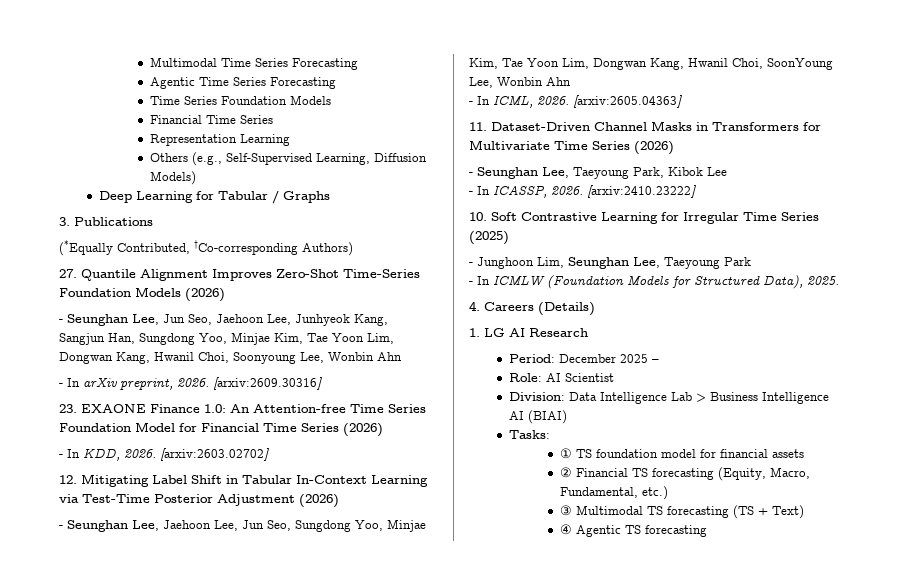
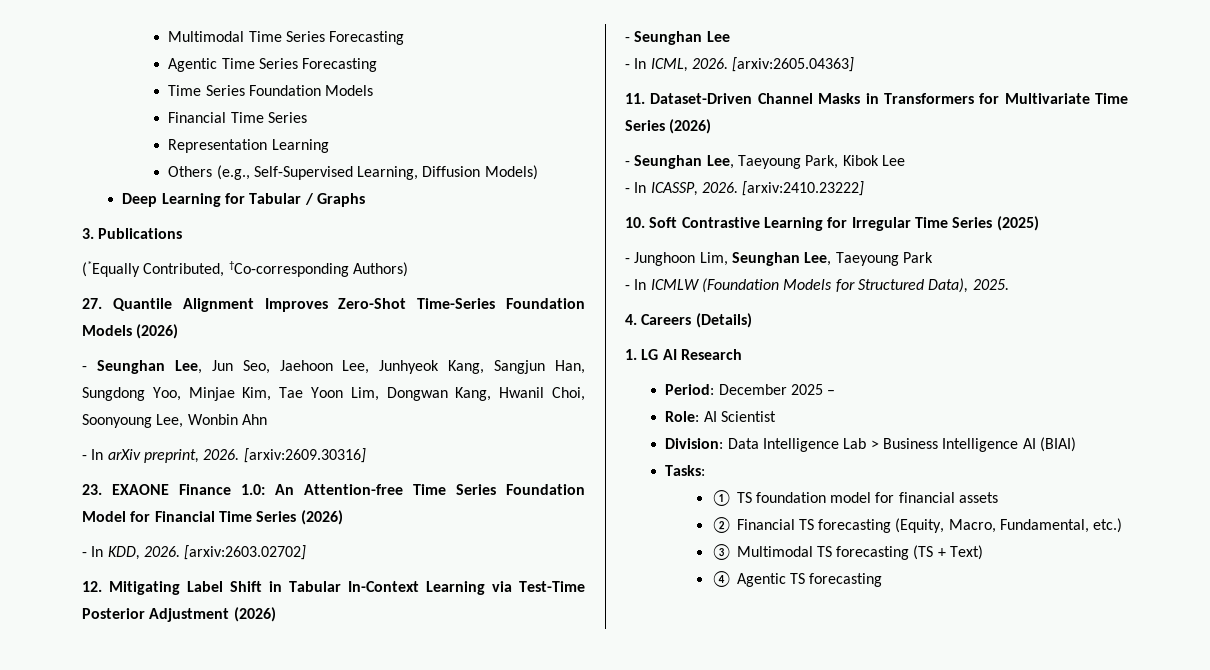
- - Seunghan Lee, Jaehoon Lee, Jun Seo, Sungdong Yoo, Minjae Kim, Tae Yoon Lim, Dongwan Kang, Hwanil Choi, SoonYoung Lee, Wonbin Ahn
+ - Seunghan Lee

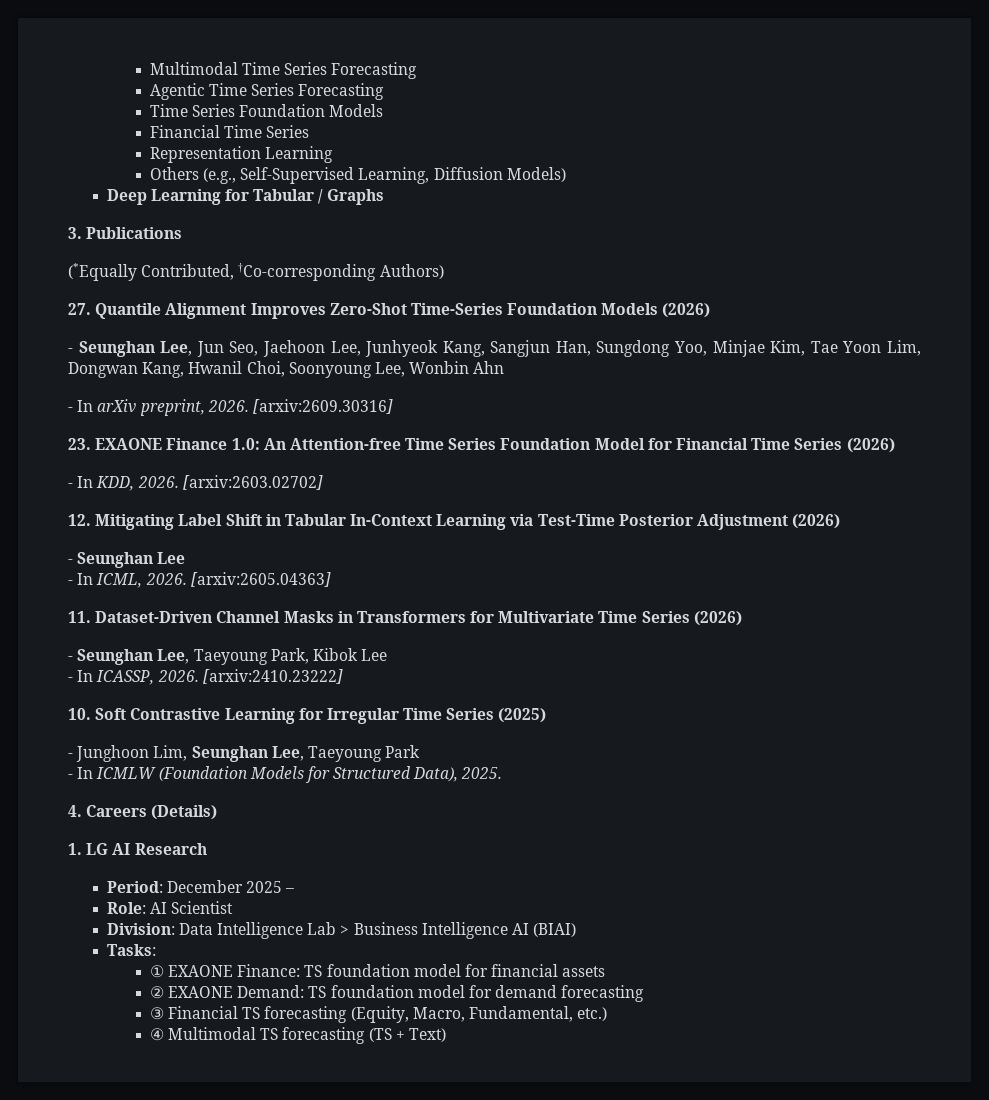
- ① TS foundation model for financial assets
+ ① EXAONE Finance: TS foundation model for financial assets
- ② Financial TS forecasting (Equity, Macro, Fundamental, etc.)
+ ② EXAONE Demand: TS foundation model for demand forecasting
+ ③ Financial TS forecasting (Equity, Macro, Fundamental, etc.)
- ③ Multimodal TS forecasting (TS + Text)
+ ④ Multimodal TS forecasting (TS + Text)
- ④ Agentic TS forecasting

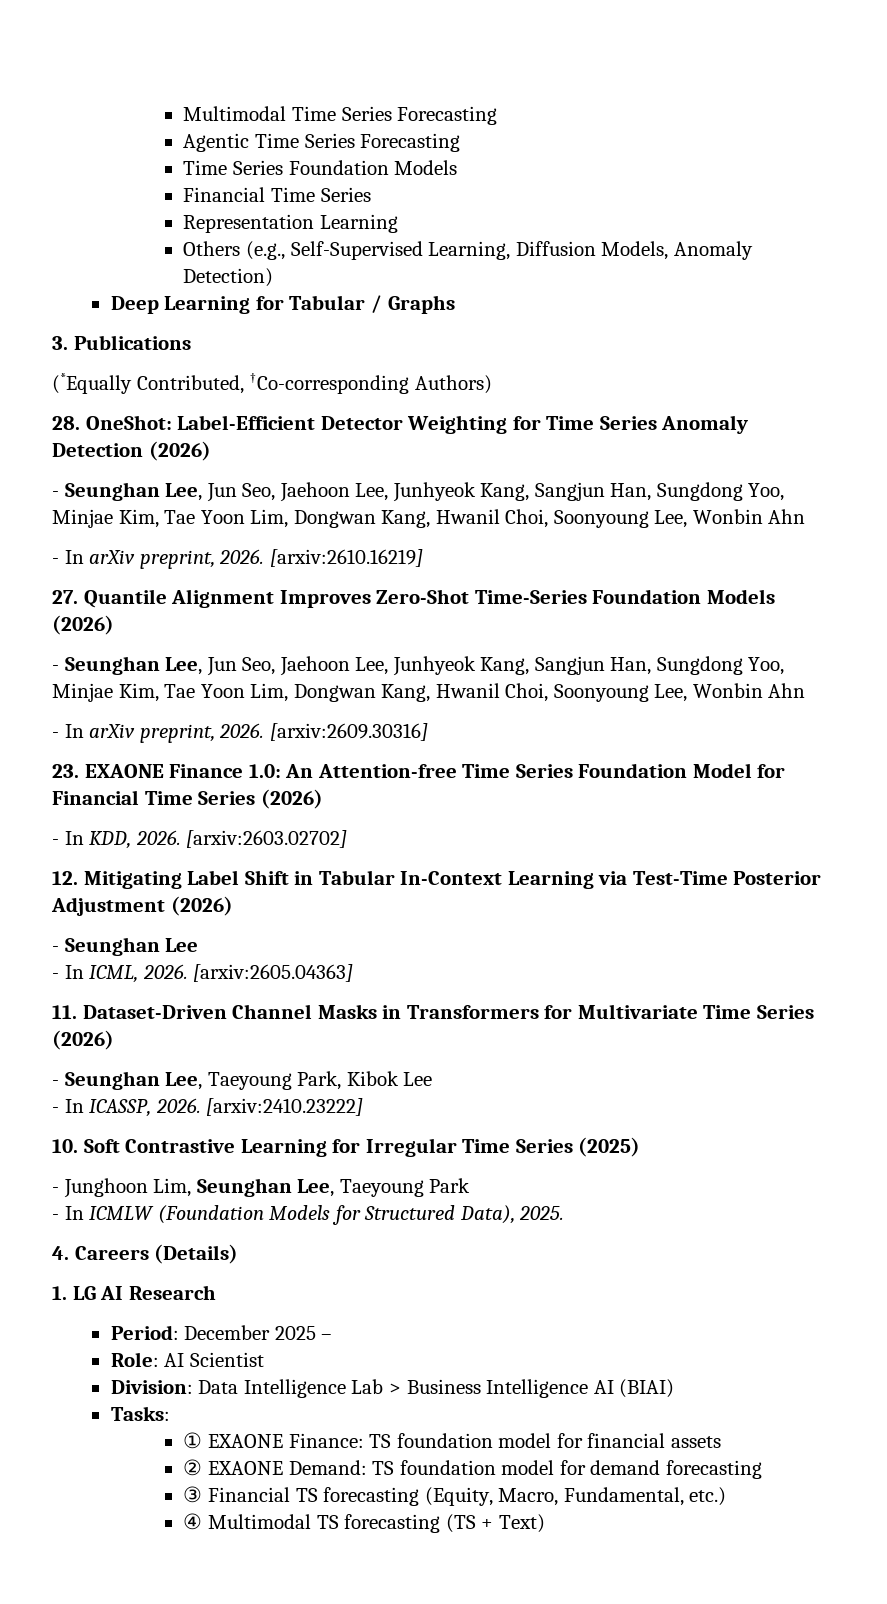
- Others (e.g., Self-Supervised Learning, Diffusion Models)
+ Others (e.g., Self-Supervised Learning, Diffusion Models, Anomaly Detection)
+ 28. OneShot: Label-Efficient Detector Weighting for Time Series Anomaly Detection (2026)
+ - Seunghan Lee, Jun Seo, Jaehoon Lee, Junhyeok Kang, Sangjun Han, Sungdong Yoo, Minjae Kim, Tae Yoon Lim, Dongwan Kang, Hwanil Choi, Soonyoung Lee, Wonbin Ahn
+ - In arXiv preprint, 2026. [arxiv:2610.16219]

